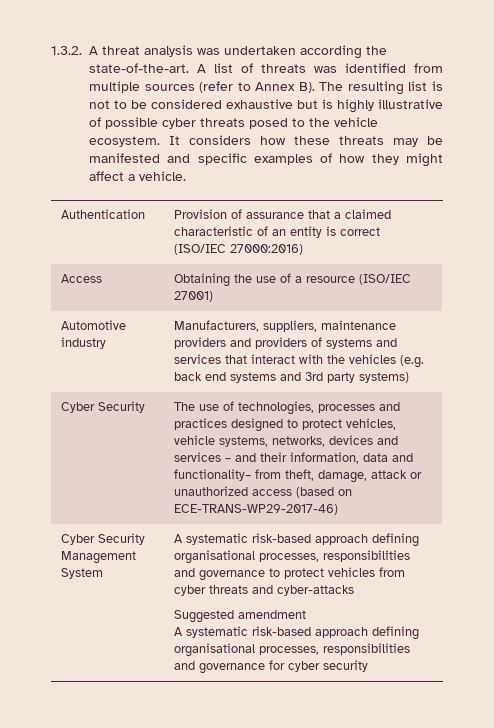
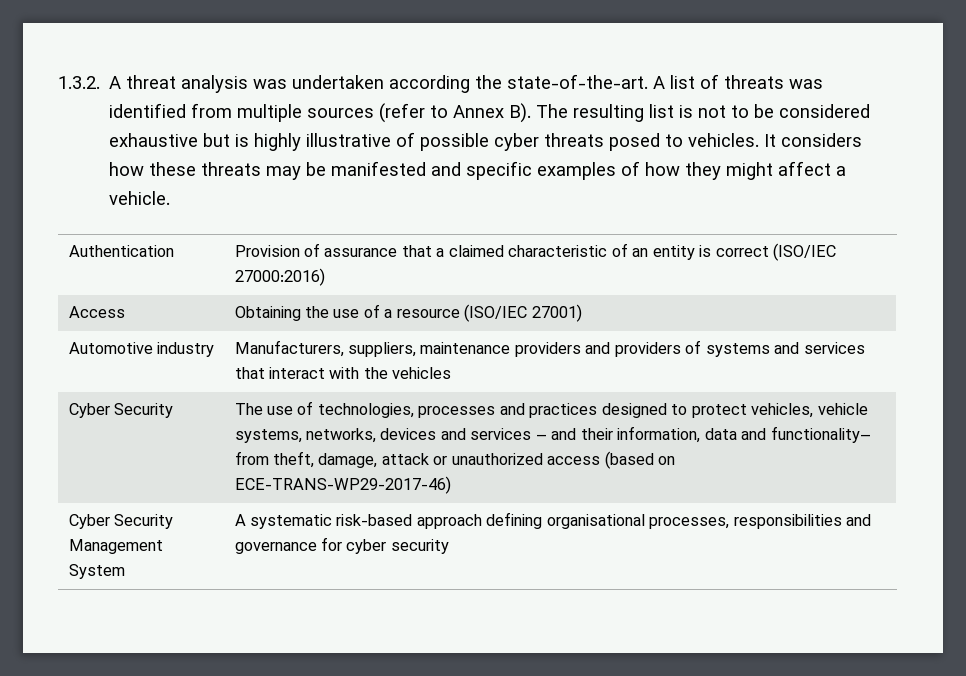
- A list of threats was identified from multiple sources (refer to Annex B). The resulting list is not to be considered exhaustive but is highly illustrative of possible cyber threats posed to the vehicle ecosystem.
+ A list of threats was identified from multiple sources (refer to Annex B). The resulting list is not to be considered exhaustive but is highly illustrative of possible cyber threats posed to vehicles.
- Automotive industry | Manufacturers, suppliers, maintenance providers and providers of systems and services that interact with the vehicles (e.g. back end systems and 3rd party systems)
+ Automotive industry | Manufacturers, suppliers, maintenance providers and providers of systems and services that interact with the vehicles
- Cyber Security Management System | A systematic risk-based approach defining organisational processes, responsibilities and governance to protect vehicles from cyber threats and cyber-attacks
- Suggested amendment
- A systematic risk-based approach defining organisational processes, responsibilities and governance for cyber security
+ Cyber Security Management System | A systematic risk-based approach defining organisational processes, responsibilities and governance for cyber security

